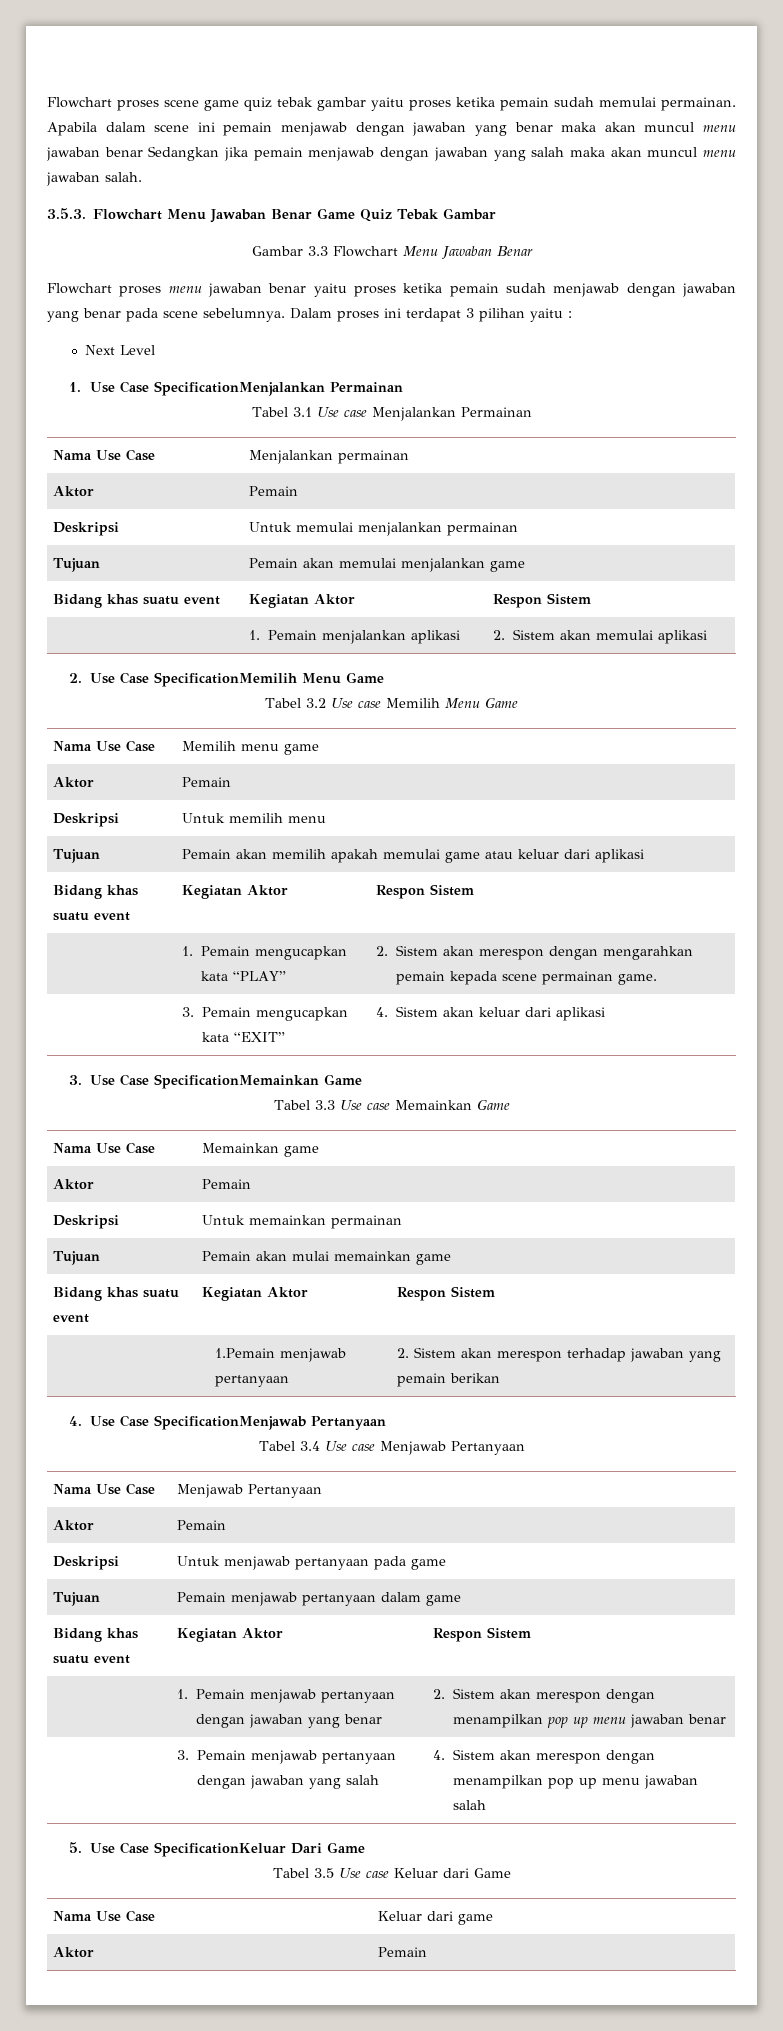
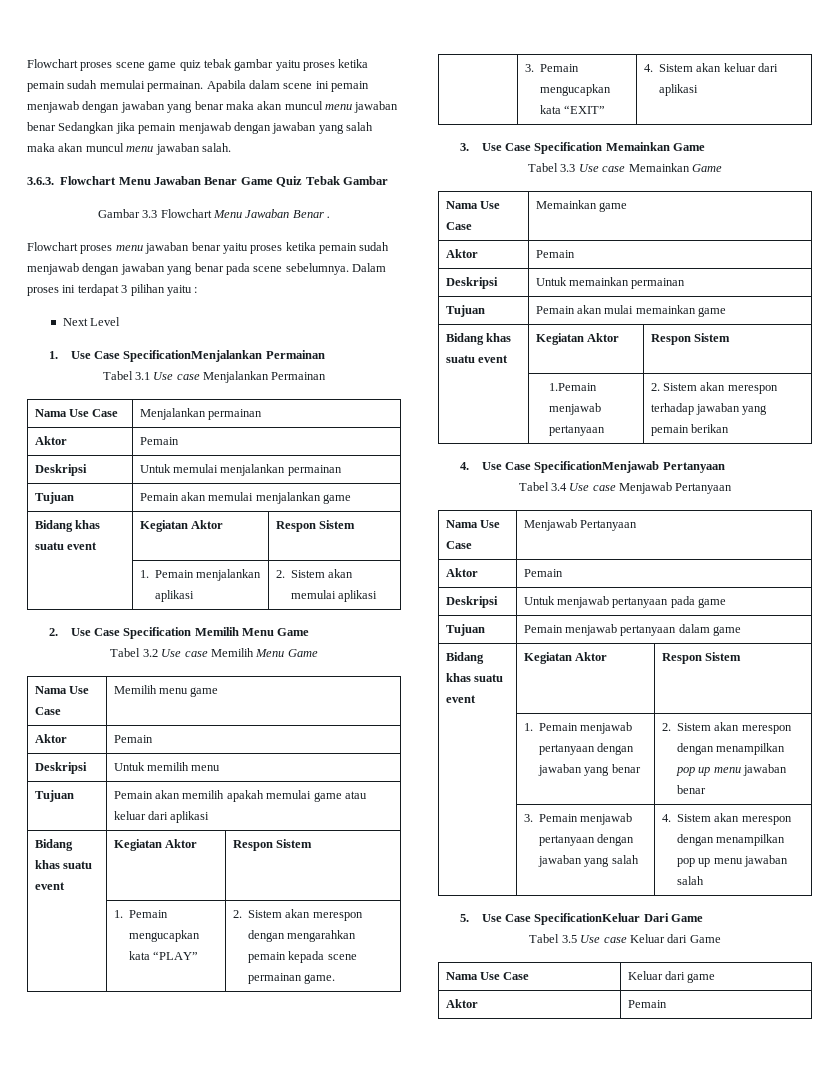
- 3.5.3. Flowchart Menu Jawaban Benar Game Quiz Tebak Gambar
+ 3.6.3. Flowchart Menu Jawaban Benar Game Quiz Tebak Gambar
- Gambar 3.3 Flowchart Menu Jawaban Benar
+ Gambar 3.3 Flowchart Menu Jawaban Benar .
- 2. Use Case SpecificationMemilih Menu Game
+ 2. Use Case Specification Memilih Menu Game
- 3. Use Case SpecificationMemainkan Game
+ 3. Use Case Specification Memainkan Game

